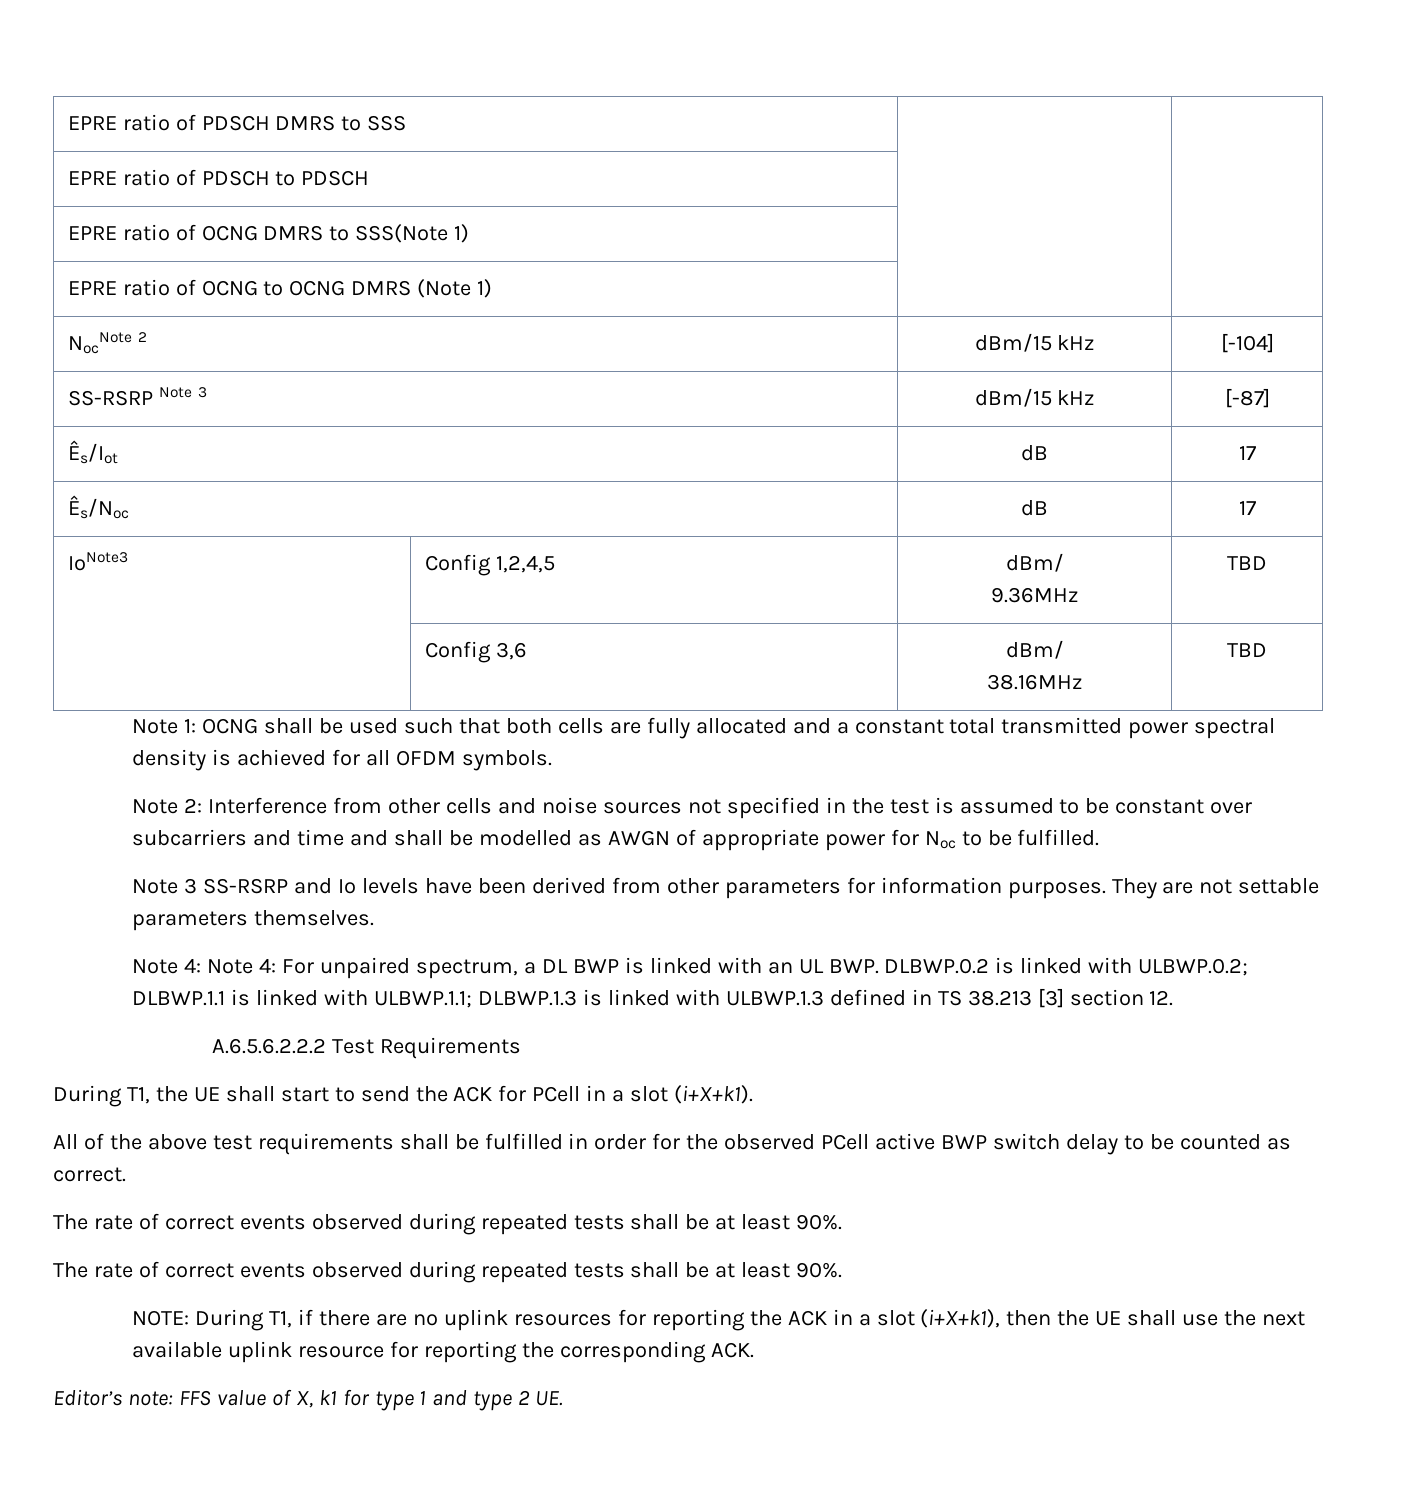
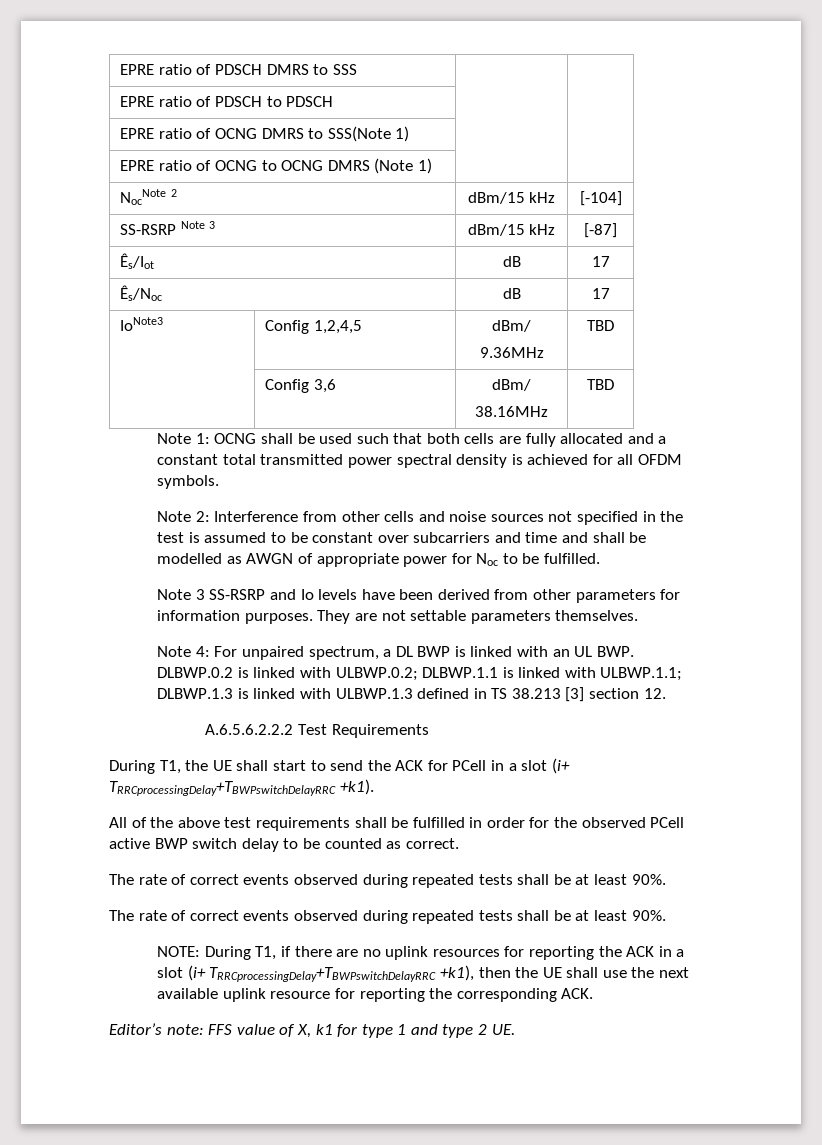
- Note 4: Note 4: For unpaired spectrum, a DL BWP is linked with an UL BWP. DLBWP.0.2 is linked with ULBWP.0.2; DLBWP.1.1 is linked with ULBWP.1.1; DLBWP.1.3 is linked with ULBWP.1.3 defined in TS 38.213 [3] section 12.
+ Note 4: For unpaired spectrum, a DL BWP is linked with an UL BWP. DLBWP.0.2 is linked with ULBWP.0.2; DLBWP.1.1 is linked with ULBWP.1.1; DLBWP.1.3 is linked with ULBWP.1.3 defined in TS 38.213 [3] section 12.
- During T1, the UE shall start to send the ACK for PCell in a slot (i+X+k1).
+ During T1, the UE shall start to send the ACK for PCell in a slot (i+ TRRCprocessingDelay+TBWPswitchDelayRRC +k1).
- NOTE: During T1, if there are no uplink resources for reporting the ACK in a slot (i+X+k1), then the UE shall use the next available uplink resource for reporting the corresponding ACK.
+ NOTE: During T1, if there are no uplink resources for reporting the ACK in a slot (i+ TRRCprocessingDelay+TBWPswitchDelayRRC +k1), then the UE shall use the next available uplink resource for reporting the corresponding ACK.

